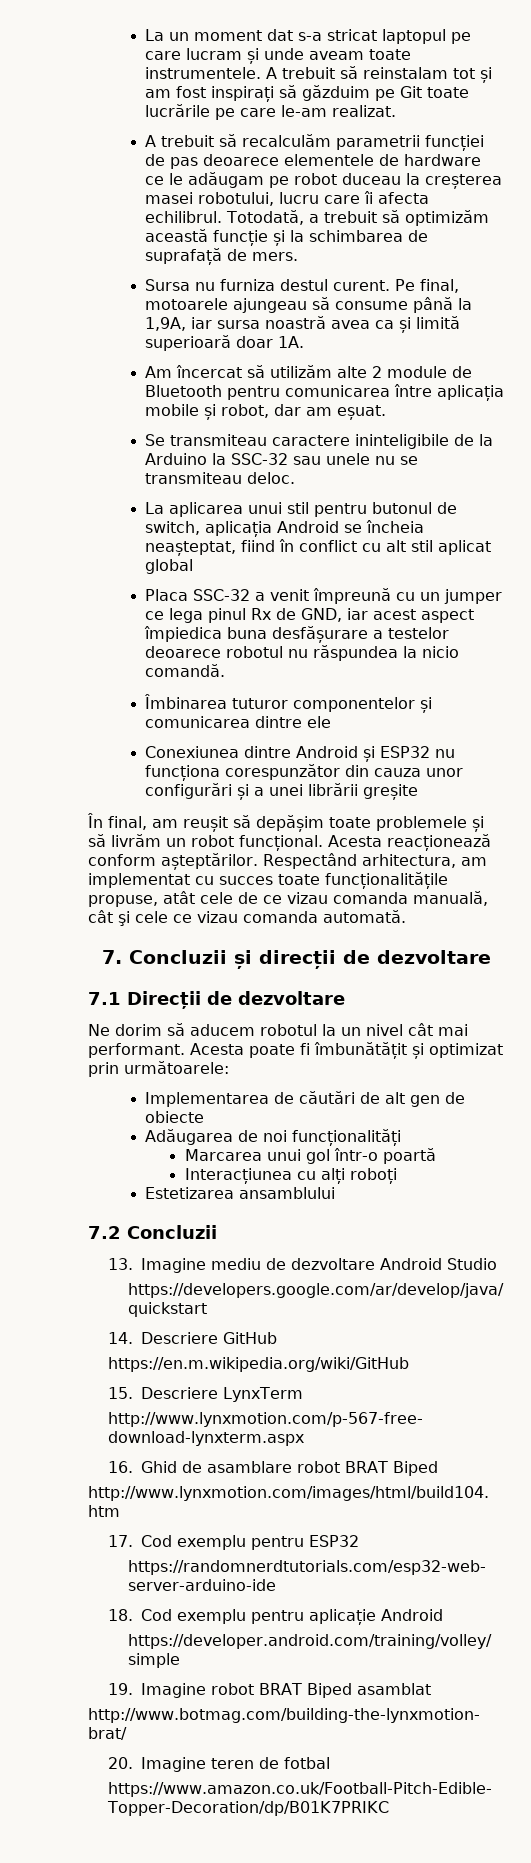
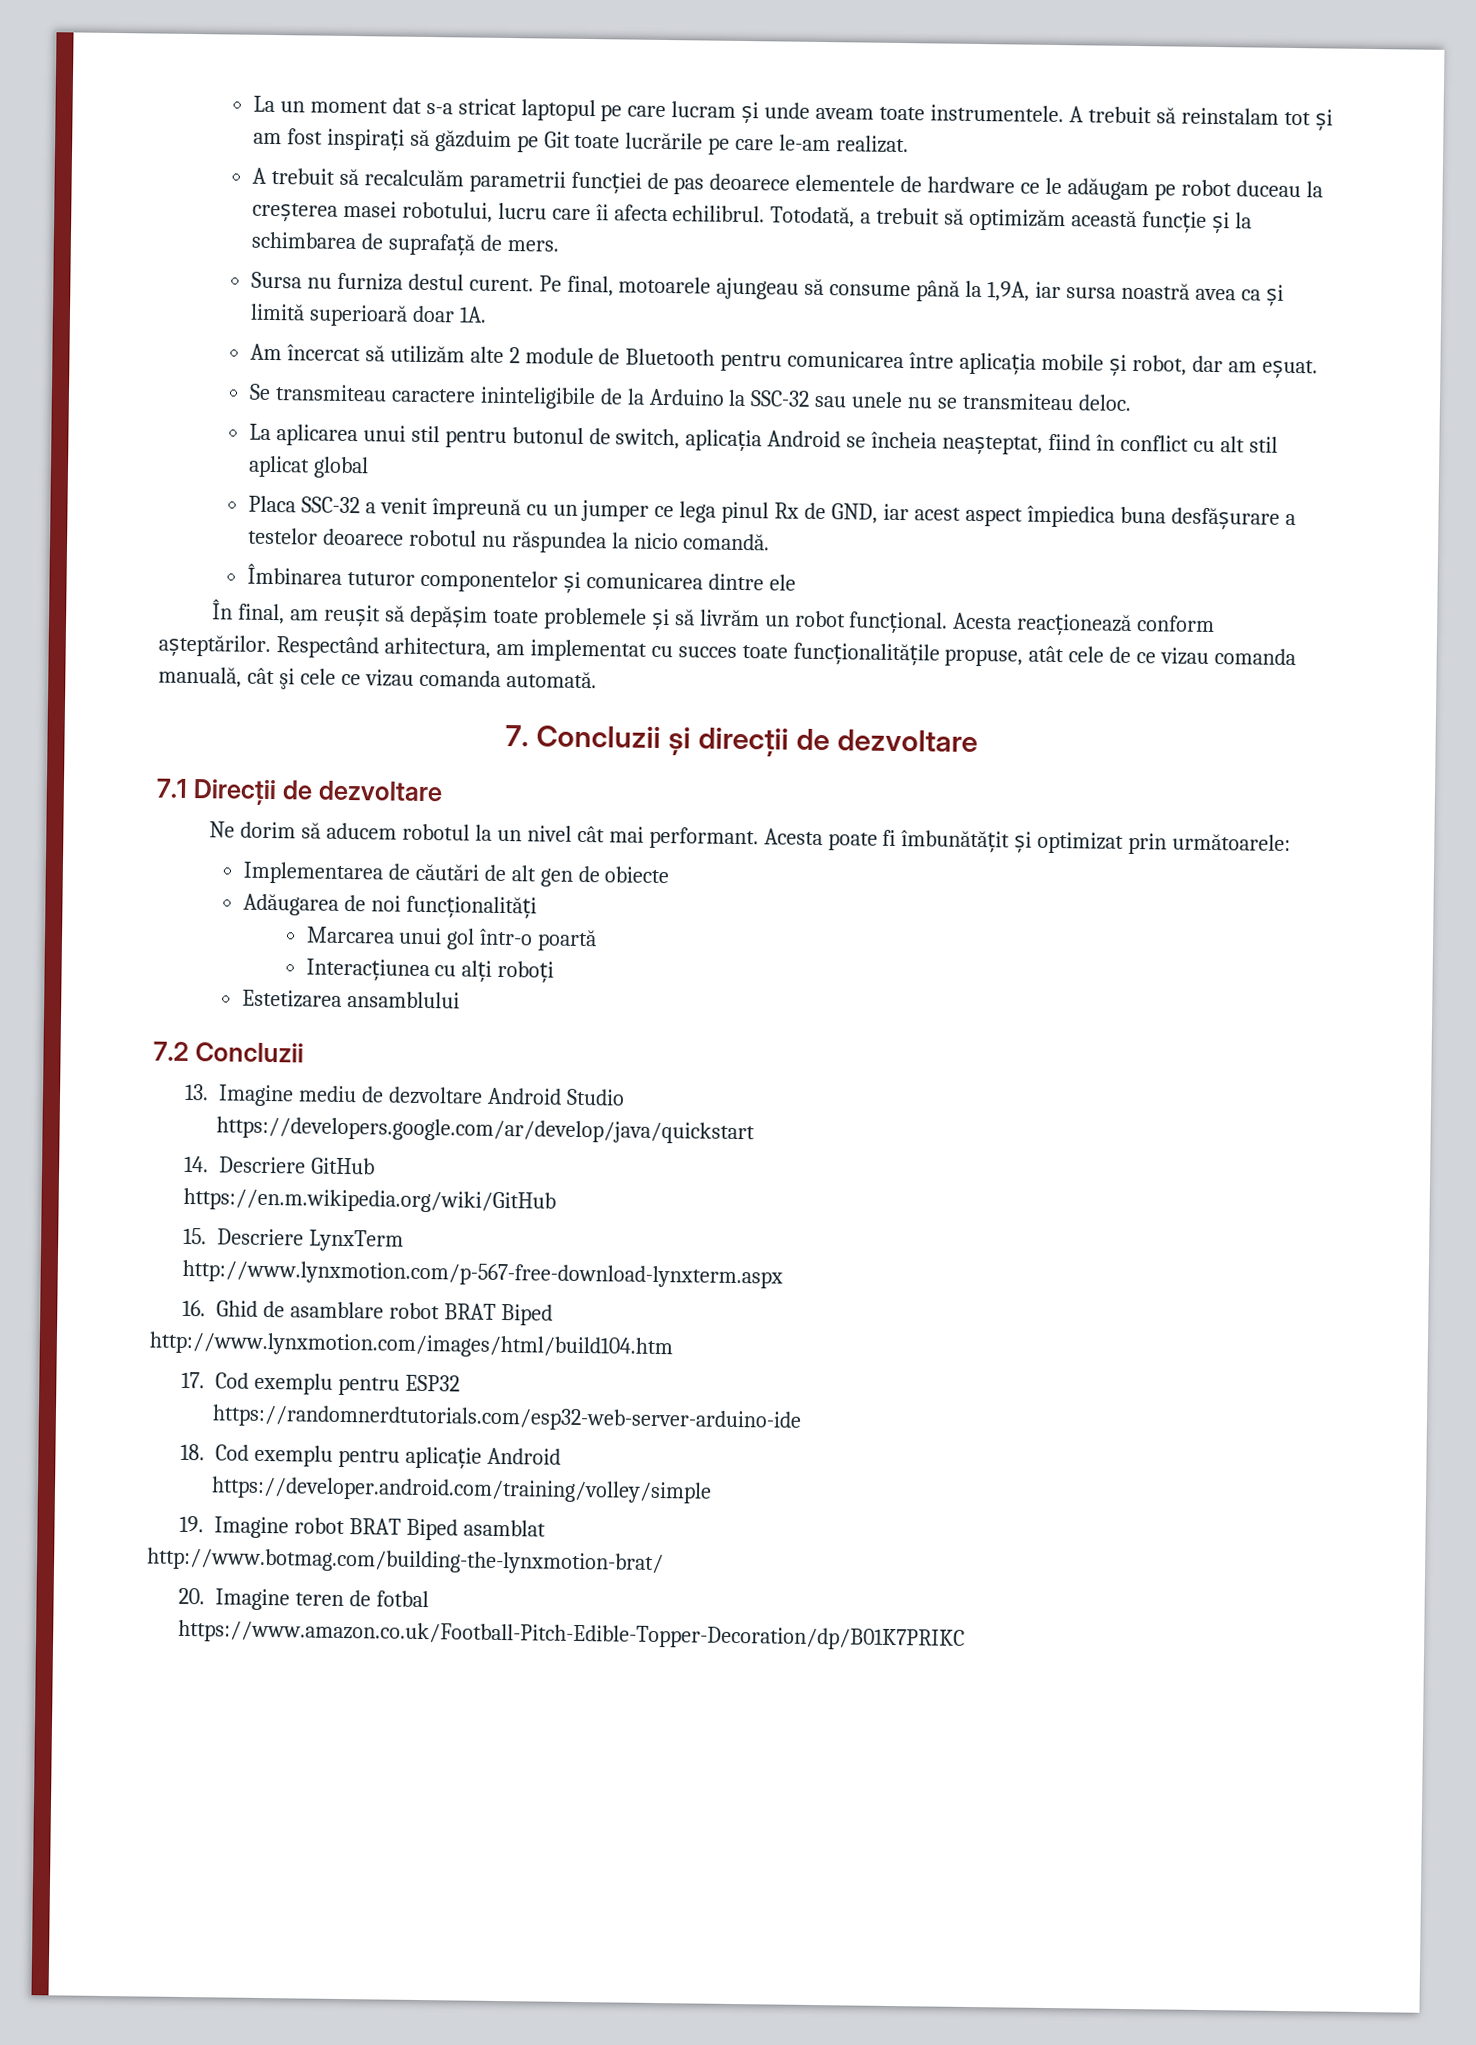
- Conexiunea dintre Android și ESP32 nu funcționa corespunzător din cauza unor configurări și a unei librării greșite

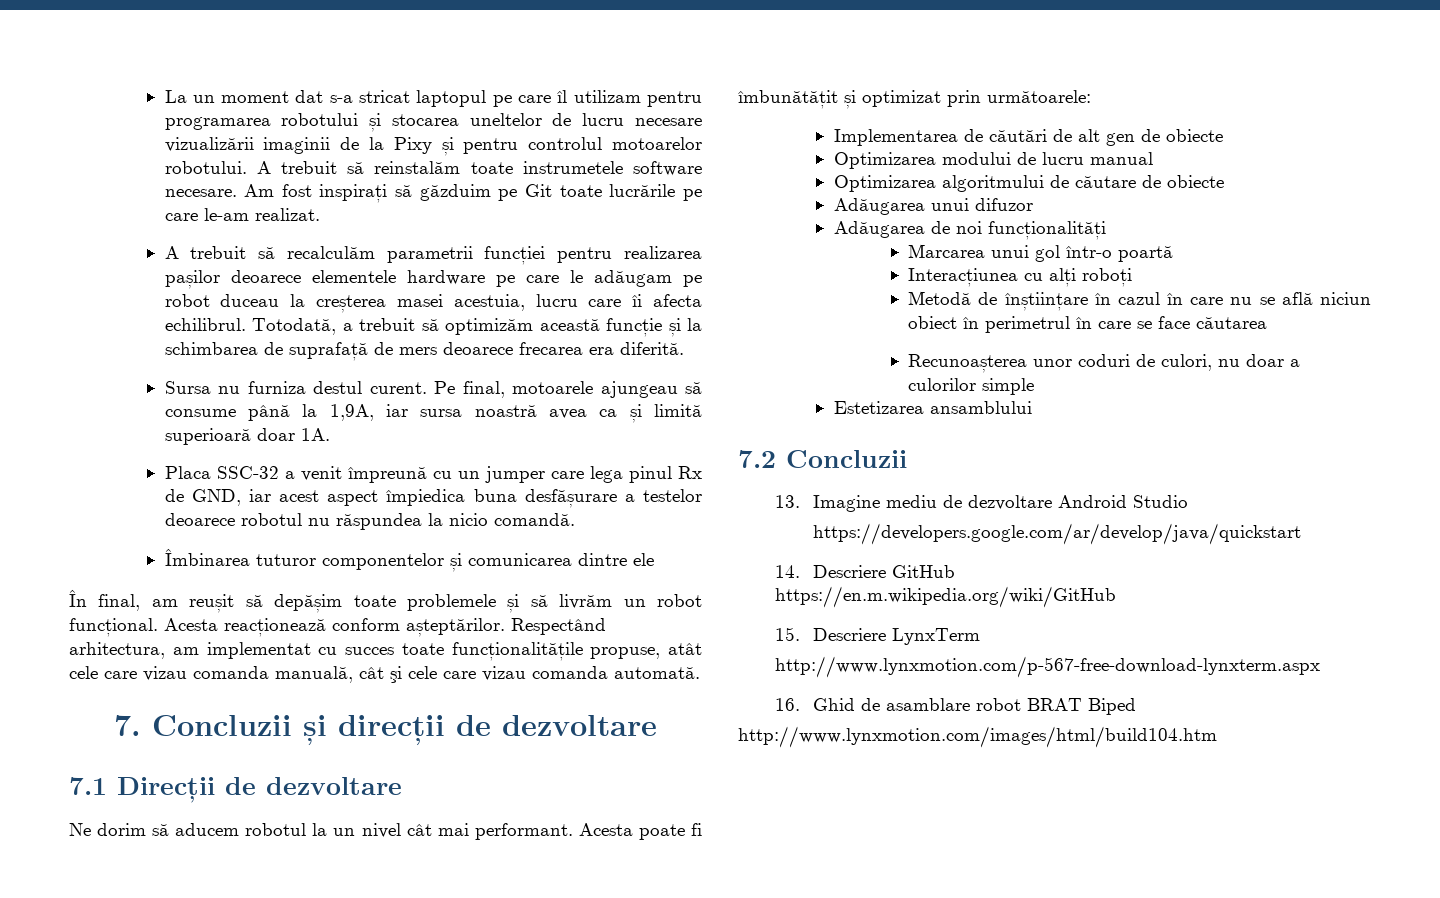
- La un moment dat s-a stricat laptopul pe care lucram și unde aveam toate instrumentele. A trebuit să reinstalam tot și am fost inspirați să găzduim pe Git toate lucrările pe care le-am realizat.
+ La un moment dat s-a stricat laptopul pe care îl utilizam pentru programarea robotului și stocarea uneltelor de lucru necesare vizualizării imaginii de la Pixy și pentru controlul motoarelor robotului. A trebuit să reinstalăm toate instrumetele software necesare. Am fost inspirați să găzduim pe Git toate lucrările pe care le-am realizat.
- A trebuit să recalculăm parametrii funcției de pas deoarece elementele de hardware ce le adăugam pe robot duceau la creșterea masei robotului, lucru care îi afecta echilibrul.
+ A trebuit să recalculăm parametrii funcției pentru realizarea pașilor deoarece elementele hardware pe care le adăugam pe robot duceau la creșterea masei acestuia, lucru care îi afecta echilibrul.
- Totodată, a trebuit să optimizăm această funcție și la schimbarea de suprafață de mers.
+ Totodată, a trebuit să optimizăm această funcție și la schimbarea de suprafață de mers deoarece frecarea era diferită.
- Am încercat să utilizăm alte 2 module de Bluetooth pentru comunicarea între aplicația mobile și robot, dar am eșuat.
- Se transmiteau caractere ininteligibile de la Arduino la SSC-32 sau unele nu se transmiteau deloc.
- La aplicarea unui stil pentru butonul de switch, aplicația Android se încheia neașteptat, fiind în conflict cu alt stil aplicat global
- Placa SSC-32 a venit împreună cu un jumper ce lega pinul Rx de GND, iar acest aspect împiedica buna desfășurare a testelor deoarece robotul nu răspundea la nicio comandă.
+ Placa SSC-32 a venit împreună cu un jumper care lega pinul Rx de GND, iar acest aspect împiedica buna desfășurare a testelor deoarece robotul nu răspundea la nicio comandă.
- Respectând arhitectura, am implementat cu succes toate funcționalitățile propuse, atât cele de ce vizau comanda manuală, cât şi cele ce vizau comanda automată.
+ Respectând arhitectura, am implementat cu succes toate funcționalitățile propuse, atât cele care vizau comanda manuală, cât şi cele care vizau comanda automată.
+ Optimizarea modului de lucru manual
+ Optimizarea algoritmului de căutare de obiecte
+ Adăugarea unui difuzor
+ Metodă de înștiințare în cazul în care nu se află niciun obiect în perimetrul în care se face căutarea
+ Recunoașterea unor coduri de culori, nu doar a culorilor simple
- 17. Cod exemplu pentru ESP32
- https://randomnerdtutorials.com/esp32-web-server-arduino-ide
- 18. Cod exemplu pentru aplicație Android
- https://developer.android.com/training/volley/simple
- 19. Imagine robot BRAT Biped asamblat
- http://www.botmag.com/building-the-lynxmotion-brat/
- 20. Imagine teren de fotbal
- https://www.amazon.co.uk/Football-Pitch-Edible-Topper-Decoration/dp/B01K7PRIKC

